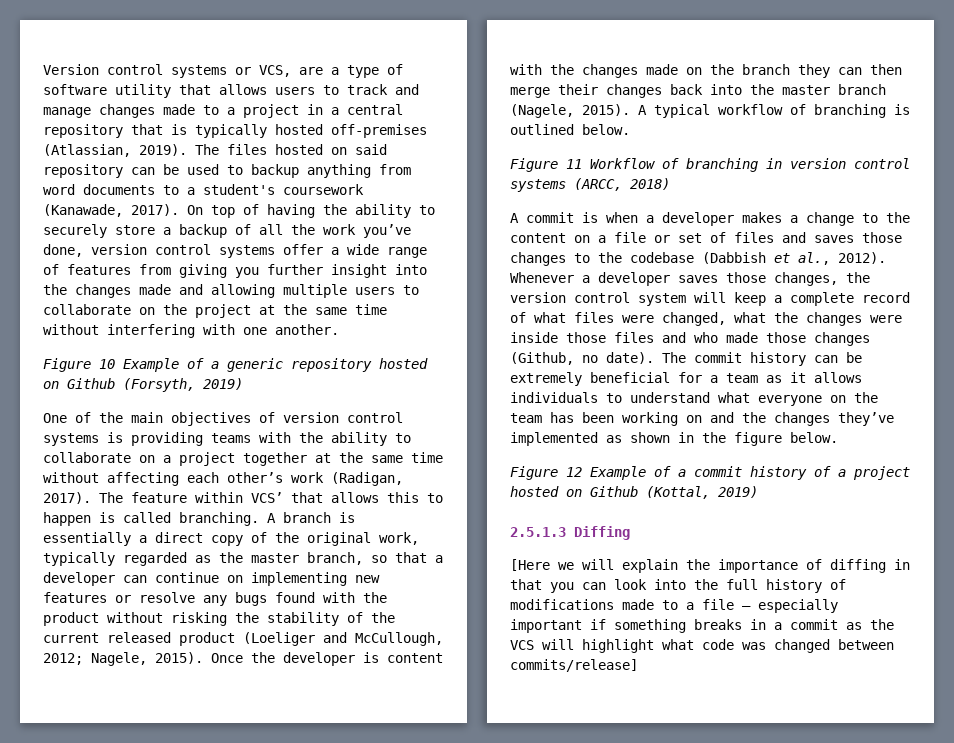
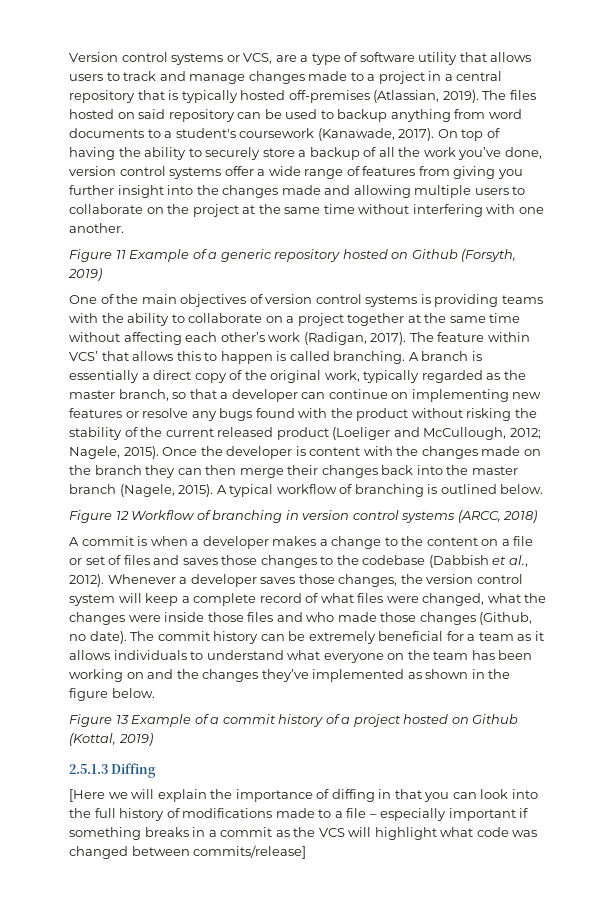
- Figure 10 Example of a generic repository hosted on Github (Forsyth, 2019)
+ Figure 11 Example of a generic repository hosted on Github (Forsyth, 2019)
- Figure 11 Workflow of branching in version control systems (ARCC, 2018)
+ Figure 12 Workflow of branching in version control systems (ARCC, 2018)
- Figure 12 Example of a commit history of a project hosted on Github (Kottal, 2019)
+ Figure 13 Example of a commit history of a project hosted on Github (Kottal, 2019)

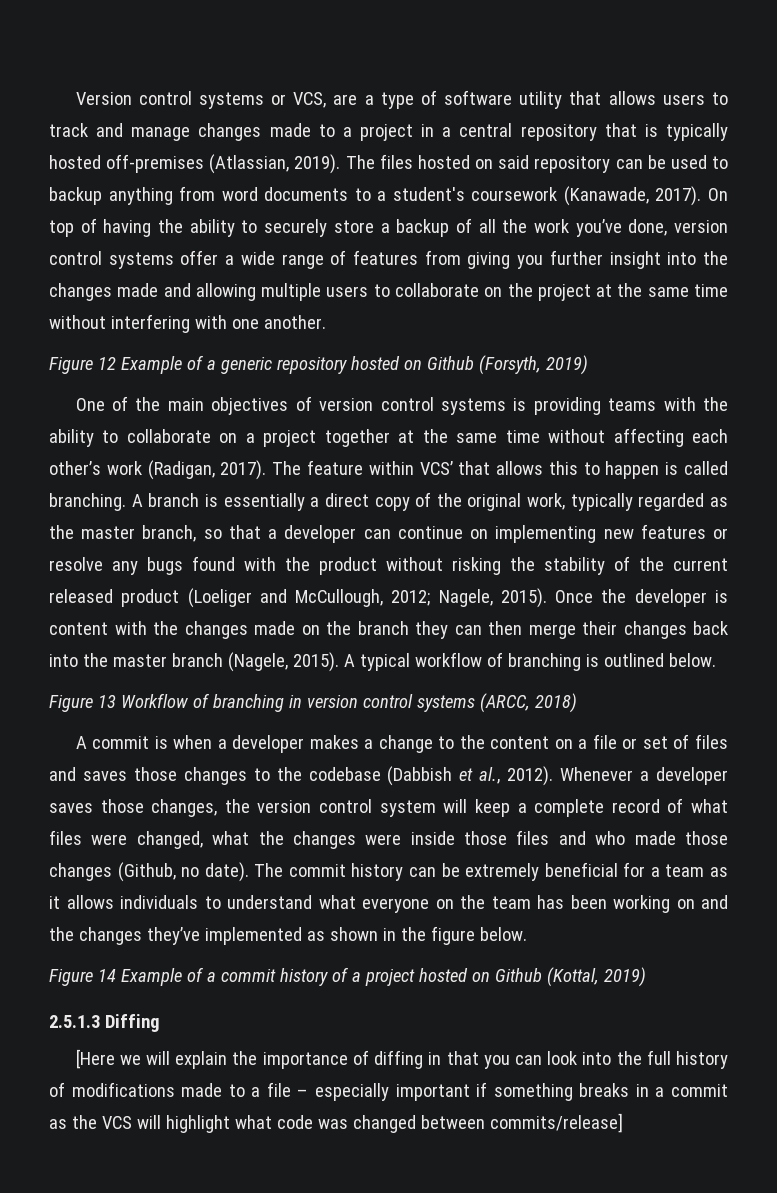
- Figure 11 Example of a generic repository hosted on Github (Forsyth, 2019)
+ Figure 12 Example of a generic repository hosted on Github (Forsyth, 2019)
- Figure 12 Workflow of branching in version control systems (ARCC, 2018)
+ Figure 13 Workflow of branching in version control systems (ARCC, 2018)
- Figure 13 Example of a commit history of a project hosted on Github (Kottal, 2019)
+ Figure 14 Example of a commit history of a project hosted on Github (Kottal, 2019)

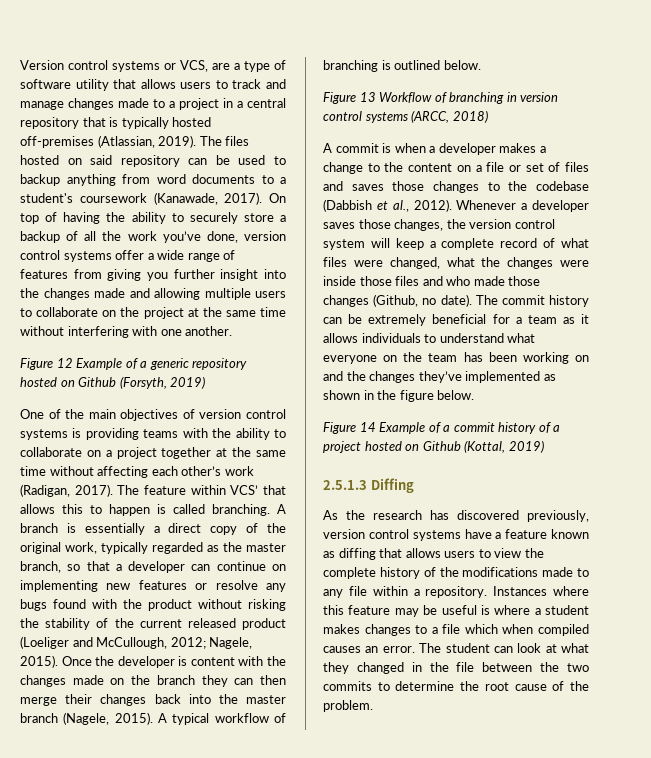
- [Here we will explain the importance of diffing in that you can look into the full history of modifications made to a file – especially important if something breaks in a commit as the VCS will highlight what code was changed between commits/release]
+ As the research has discovered previously, version control systems have a feature known as diffing that allows users to view the complete history of the modifications made to any file within a repository. Instances where this feature may be useful is where a student makes changes to a file which when compiled causes an error. The student can look at what they changed in the file between the two commits to determine the root cause of the problem.

